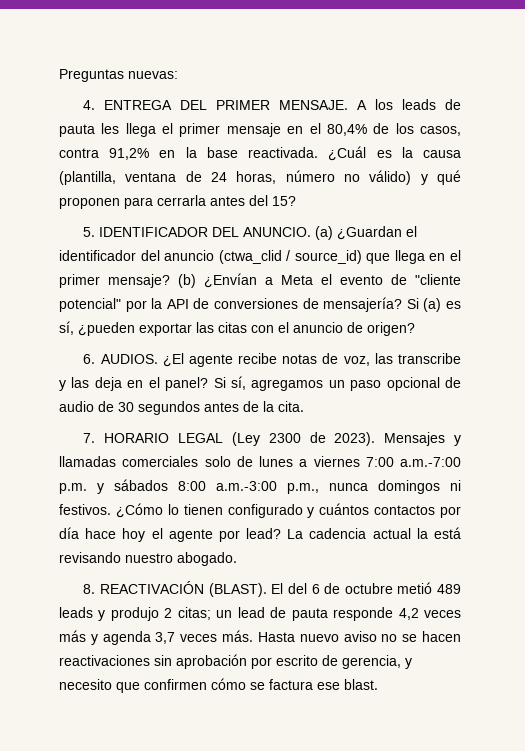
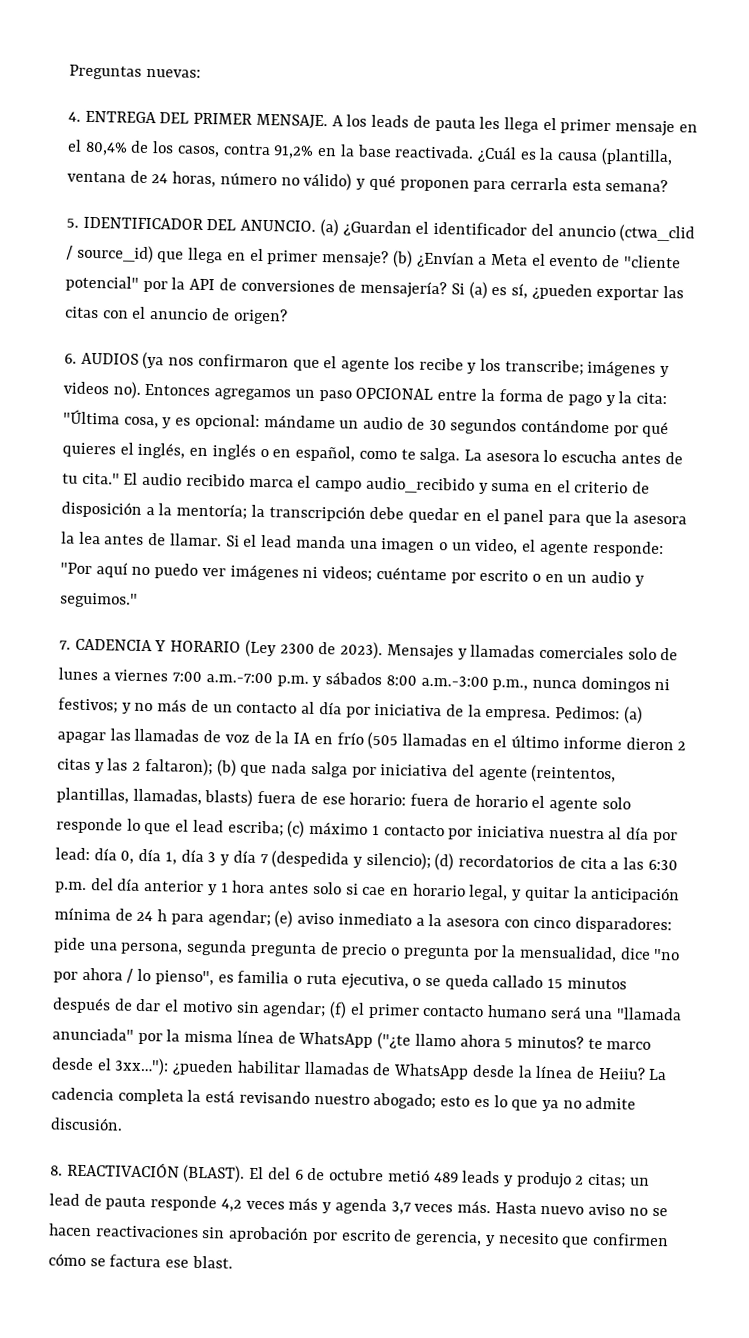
- ¿Cuál es la causa (plantilla, ventana de 24 horas, número no válido) y qué proponen para cerrarla antes del 15?
+ ¿Cuál es la causa (plantilla, ventana de 24 horas, número no válido) y qué proponen para cerrarla esta semana?
- 6. AUDIOS. ¿El agente recibe notas de voz, las transcribe y las deja en el panel? Si sí, agregamos un paso opcional de audio de 30 segundos antes de la cita.
- 7. HORARIO LEGAL (Ley 2300 de 2023).
+ 6. AUDIOS (ya nos confirmaron que el agente los recibe y los transcribe; imágenes y videos no). Entonces agregamos un paso OPCIONAL entre la forma de pago y la cita: "Última cosa, y es opcional: mándame un audio de 30 segundos contándome por qué quieres el inglés, en inglés o en español, como te salga. La asesora lo escucha antes de tu cita." El audio recibido marca el campo audio_recibido y suma en el criterio de disposición a la mentoría; la transcripción debe quedar en el panel para que la asesora la lea antes de llamar. Si el lead manda una imagen o un video, el agente responde: "Por aquí no puedo ver imágenes ni videos; cuéntame por escrito o en un audio y seguimos."
+ 7. CADENCIA Y HORARIO (Ley 2300 de 2023).
- Mensajes y llamadas comerciales solo de lunes a viernes 7:00 a.m.-7:00 p.m. y sábados 8:00 a.m.-3:00 p.m., nunca domingos ni festivos. ¿Cómo lo tienen configurado y cuántos contactos por día hace hoy el agente por lead?
+ Mensajes y llamadas comerciales solo de lunes a viernes 7:00 a.m.-7:00 p.m. y sábados 8:00 a.m.-3:00 p.m., nunca domingos ni festivos; y no más de un contacto al día por iniciativa de la empresa. Pedimos: (a) apagar las llamadas de voz de la IA en frío (505 llamadas en el último informe dieron 2 citas y las 2 faltaron); (b) que nada salga por iniciativa del agente (reintentos, plantillas, llamadas, blasts) fuera de ese horario: fuera de horario el agente solo responde lo que el lead escriba; (c) máximo 1 contacto por iniciativa nuestra al día por lead: día 0, día 1, día 3 y día 7 (despedida y silencio); (d) recordatorios de cita a las 6:30 p.m. del día anterior y 1 hora antes solo si cae en horario legal, y quitar la anticipación mínima de 24 h para agendar; (e) aviso inmediato a la asesora con cinco disparadores: pide una persona, segunda pregunta de precio o pregunta por la mensualidad, dice "no por ahora / lo pienso", es familia o ruta ejecutiva, o se queda callado 15 minutos después de dar el motivo sin agendar; (f) el primer contacto humano será una "llamada anunciada" por la misma línea de WhatsApp ("¿te llamo ahora 5 minutos? te marco desde el 3xx…"): ¿pueden habilitar llamadas de WhatsApp desde la línea de Heiiu?
- La cadencia actual la está revisando nuestro abogado.
+ La cadencia completa la está revisando nuestro abogado; esto es lo que ya no admite discusión.

